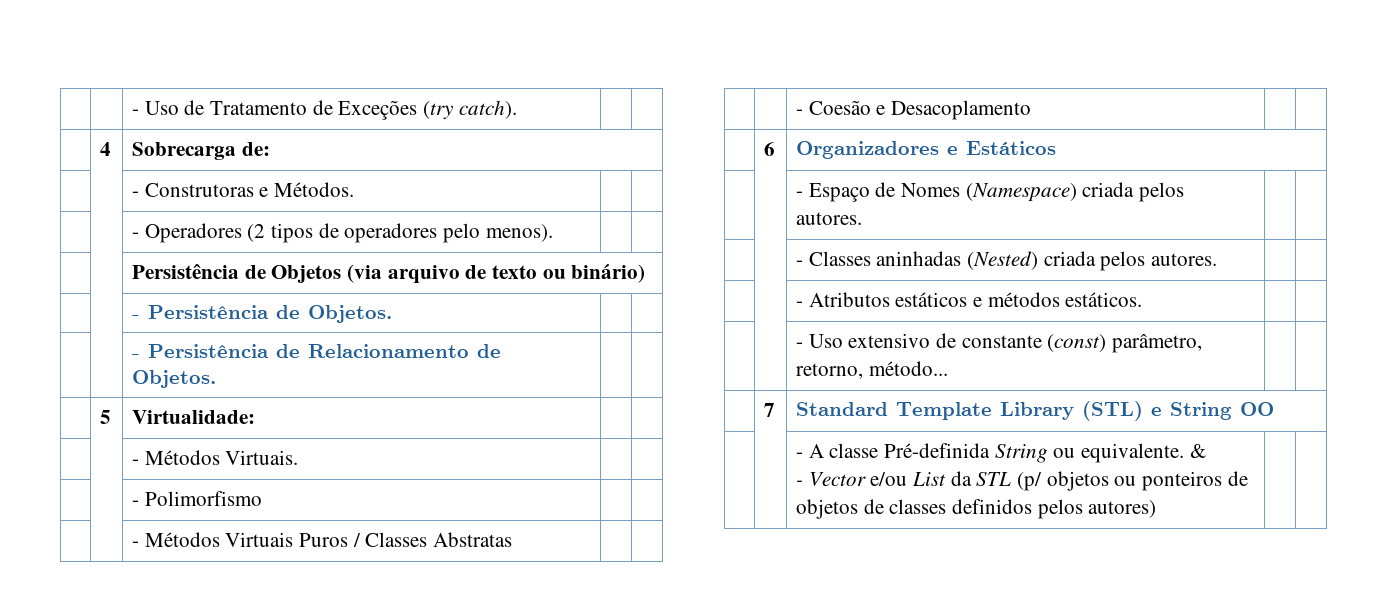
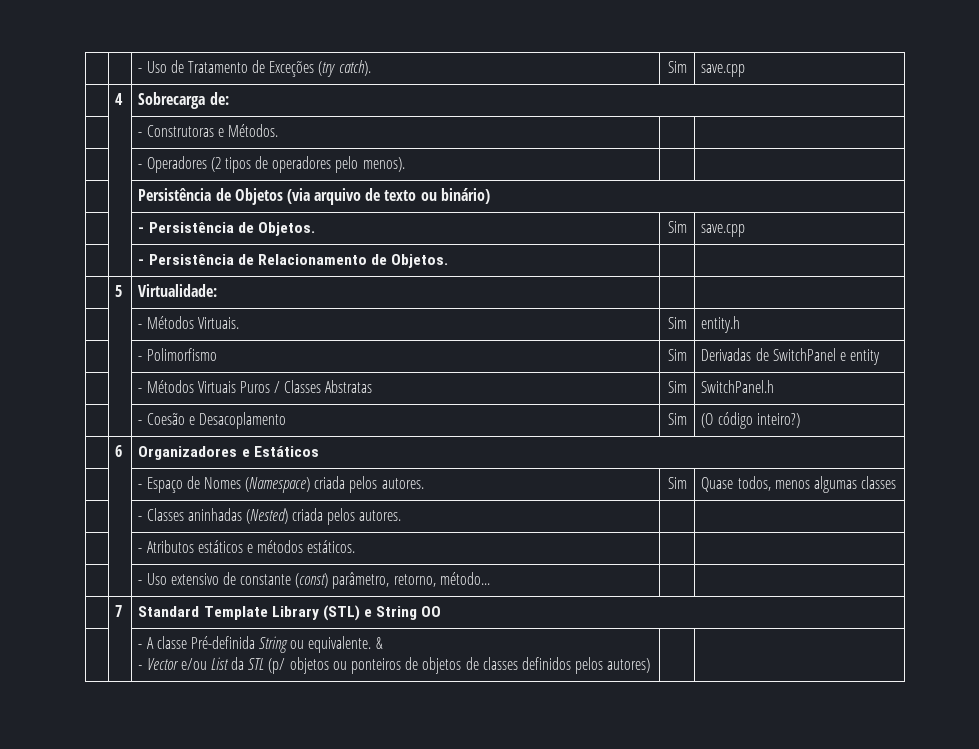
- | | - Uso de Tratamento de Exceções (try catch). | |
+ | | - Uso de Tratamento de Exceções (try catch). | Sim | save.cpp
- | | - Persistência de Objetos. | |
+ | | - Persistência de Objetos. | Sim | save.cpp
- | | - Métodos Virtuais. | |
+ | | - Métodos Virtuais. | Sim | entity.h
- | | - Polimorfismo | |
+ | | - Polimorfismo | Sim | Derivadas de SwitchPanel e entity
- | | - Métodos Virtuais Puros / Classes Abstratas | |
+ | | - Métodos Virtuais Puros / Classes Abstratas | Sim | SwitchPanel.h
- | | - Coesão e Desacoplamento | |
+ | | - Coesão e Desacoplamento | Sim | (O código inteiro?)
- | | - Espaço de Nomes (Namespace) criada pelos autores. | |
+ | | - Espaço de Nomes (Namespace) criada pelos autores. | Sim | Quase todos, menos algumas classes

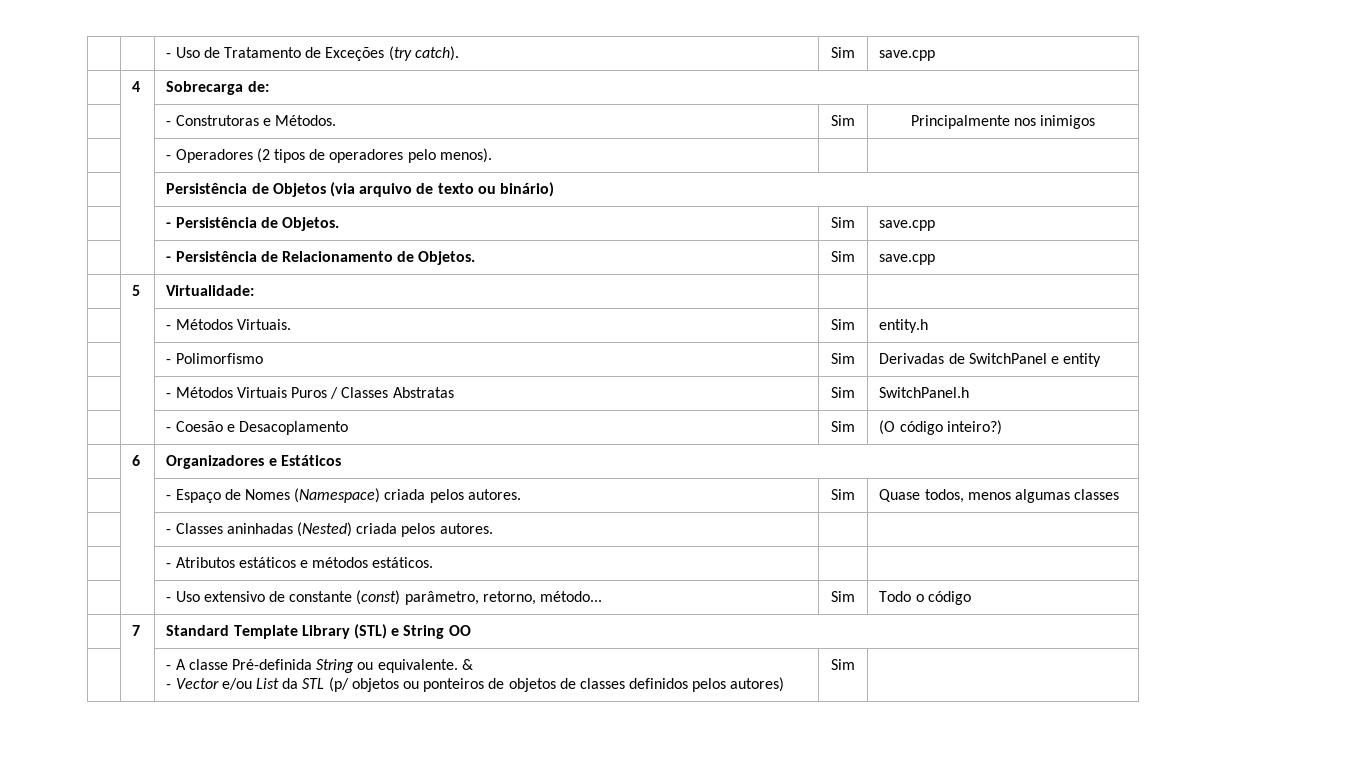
- | | - Construtoras e Métodos. | |
+ | | - Construtoras e Métodos. | Sim | Principalmente nos inimigos
- | | - Persistência de Relacionamento de Objetos. | |
+ | | - Persistência de Relacionamento de Objetos. | Sim | save.cpp
- | | - Uso extensivo de constante (const) parâmetro, retorno, método... | |
+ | | - Uso extensivo de constante (const) parâmetro, retorno, método... | Sim | Todo o código
  | | - A classe Pré-definida String ou equivalente. &
- - Vector e/ou List da STL (p/ objetos ou ponteiros de objetos de classes definidos pelos autores) | |
+ - Vector e/ou List da STL (p/ objetos ou ponteiros de objetos de classes definidos pelos autores) | Sim |

